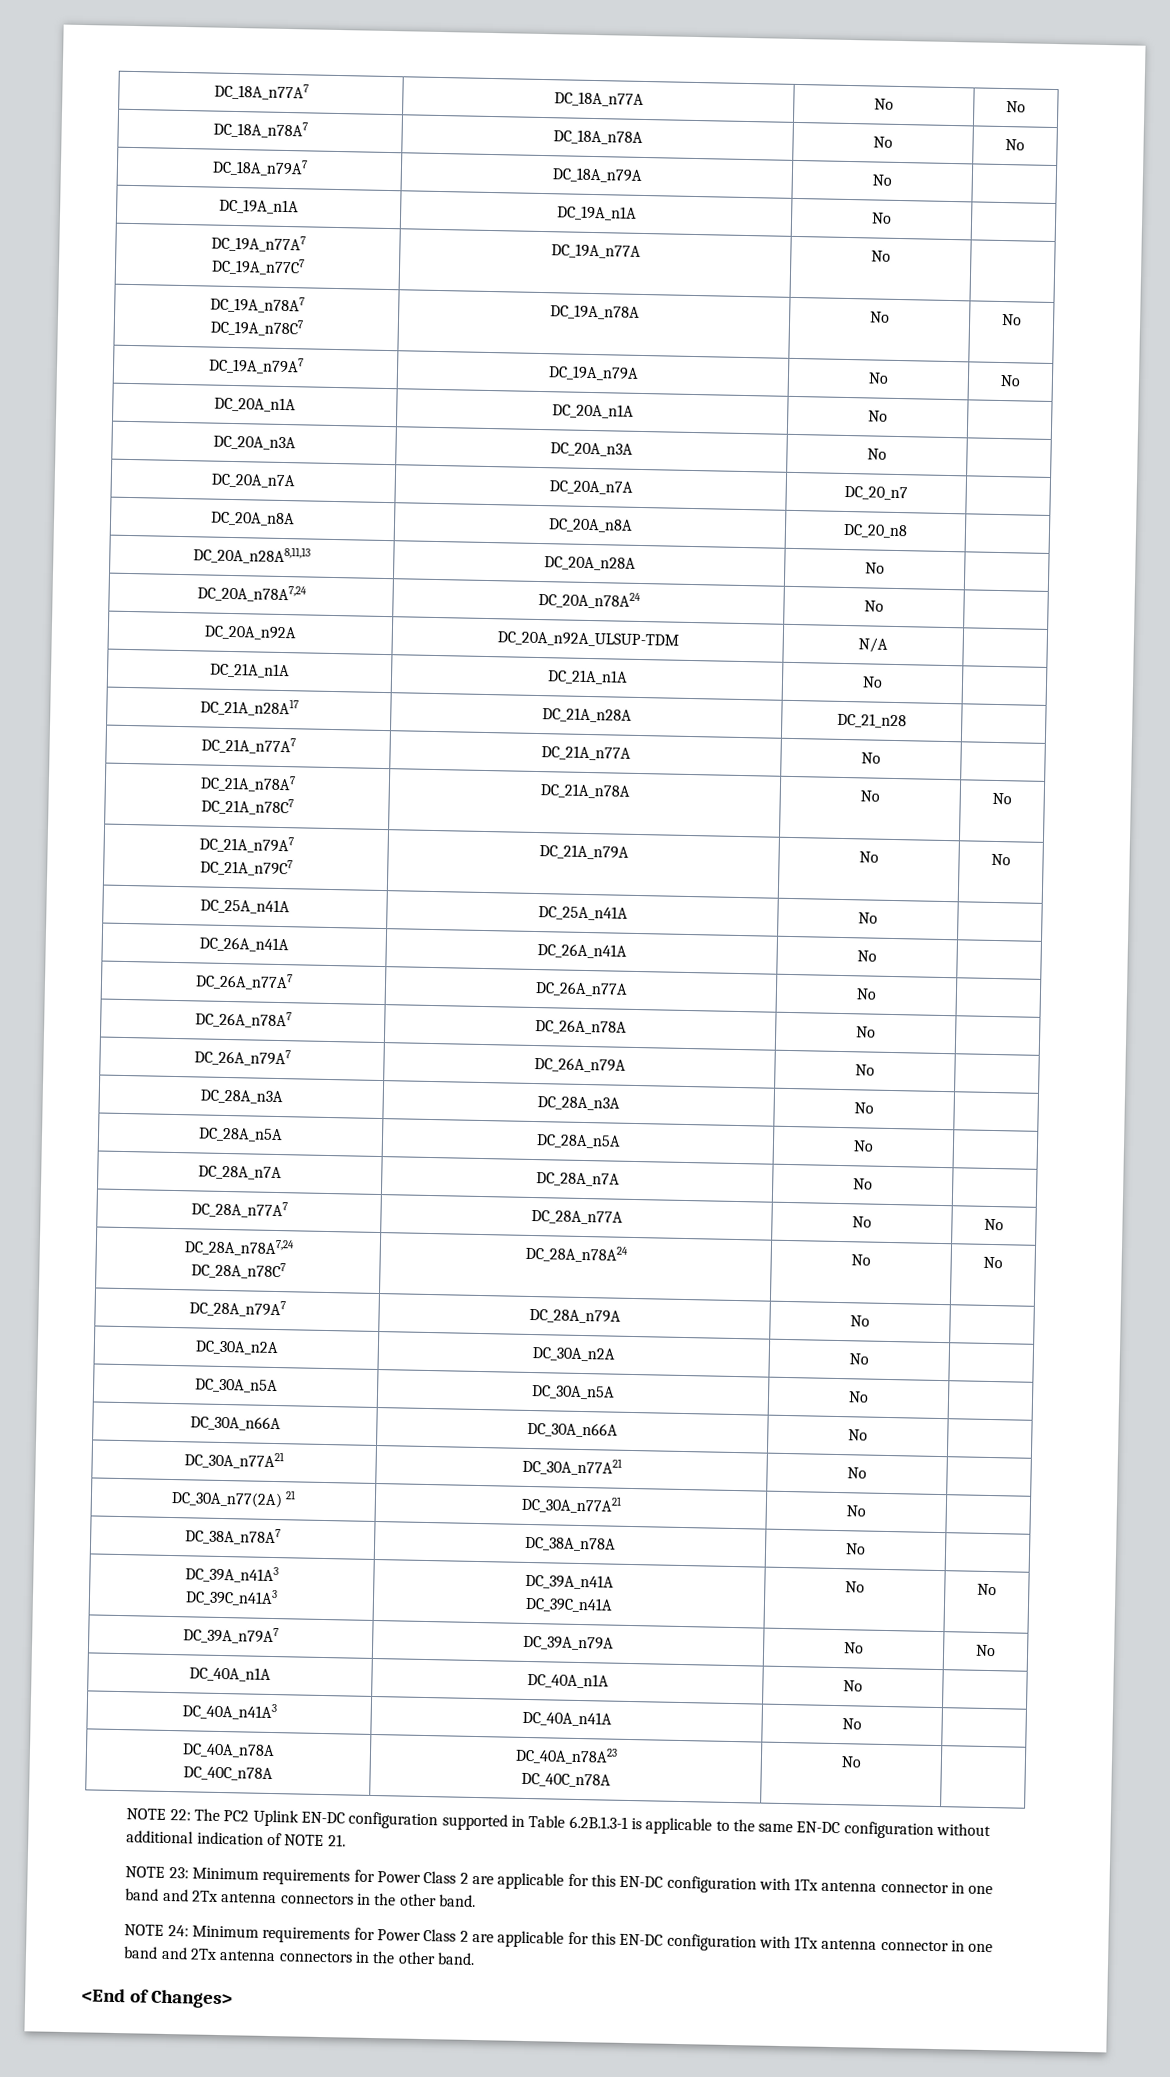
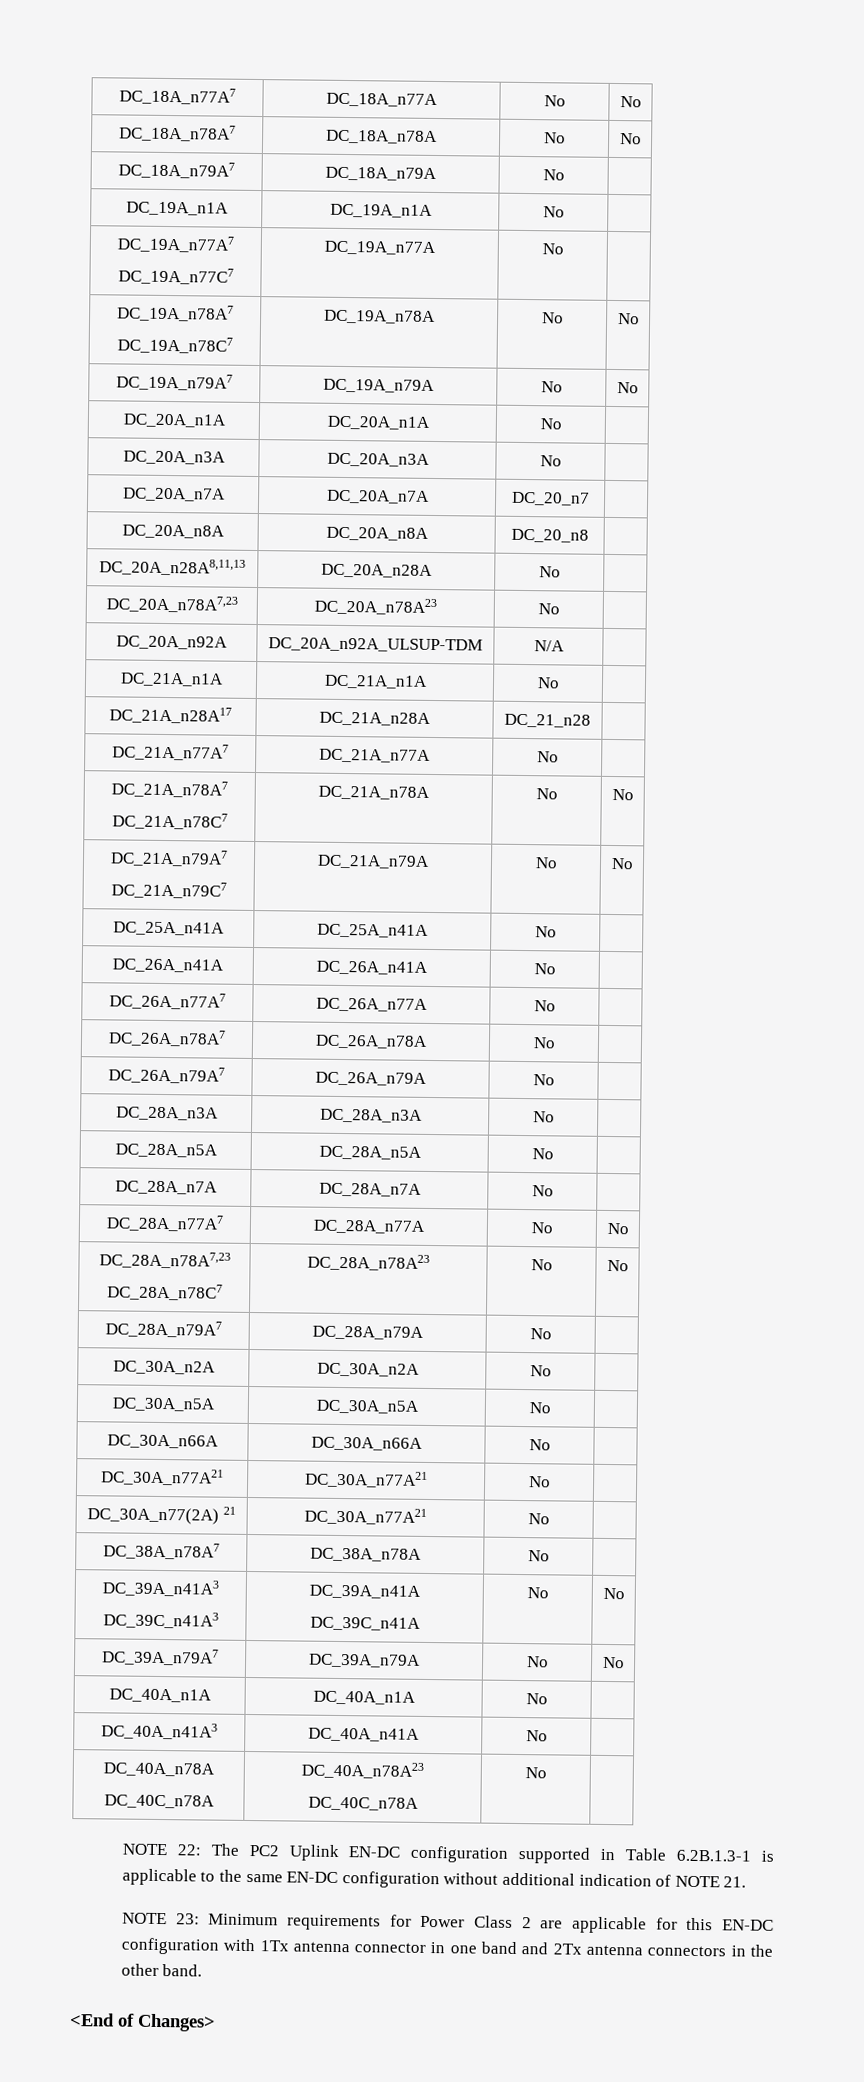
- DC_20A_n78A7,24 | DC_20A_n78A24 | No |
+ DC_20A_n78A7,23 | DC_20A_n78A23 | No |
- DC_28A_n78A7,24
- DC_28A_n78C7 | DC_28A_n78A24 | No | No
+ DC_28A_n78A7,23
+ DC_28A_n78C7 | DC_28A_n78A23 | No | No
- NOTE 24: Minimum requirements for Power Class 2 are applicable for this EN-DC configuration with 1Tx antenna connector in one band and 2Tx antenna connectors in the other band.

